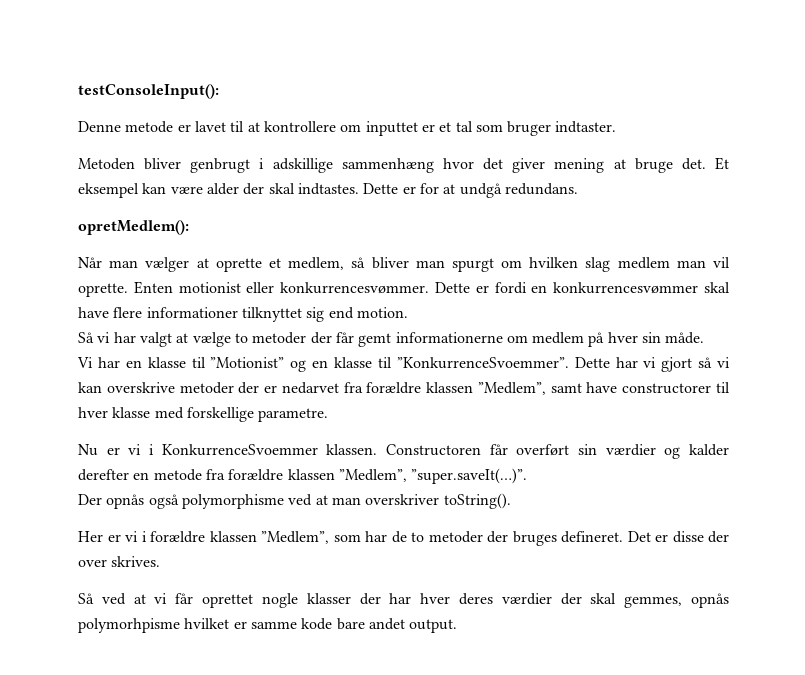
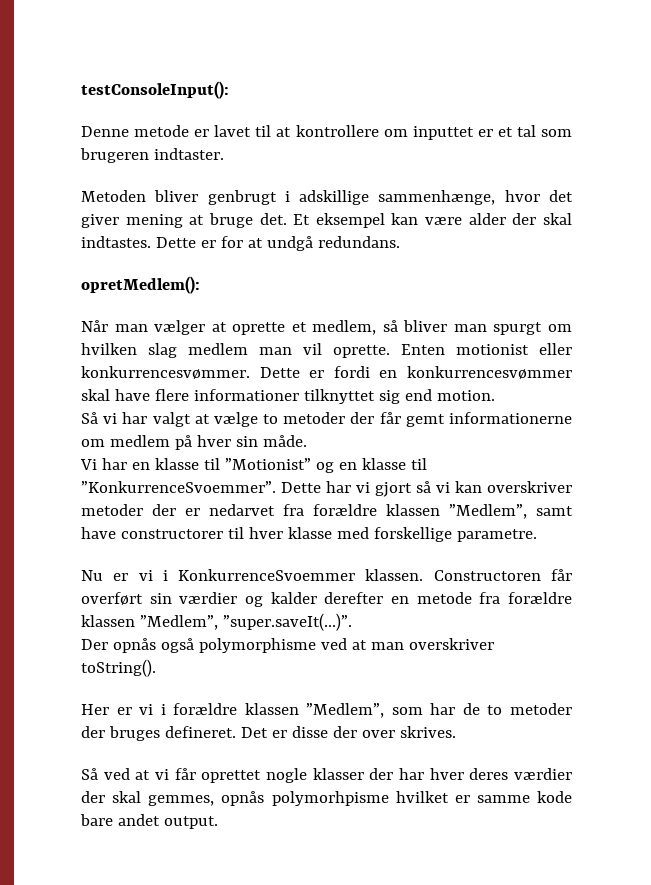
- Denne metode er lavet til at kontrollere om inputtet er et tal som bruger indtaster.
+ Denne metode er lavet til at kontrollere om inputtet er et tal som brugeren indtaster.
- Metoden bliver genbrugt i adskillige sammenhæng hvor det giver mening at bruge det.
+ Metoden bliver genbrugt i adskillige sammenhænge, hvor det giver mening at bruge det.
- Dette har vi gjort så vi kan overskrive metoder der er nedarvet fra forældre klassen ”Medlem”, samt have constructorer til hver klasse med forskellige parametre.
+ Dette har vi gjort så vi kan overskriver metoder der er nedarvet fra forældre klassen ”Medlem”, samt have constructorer til hver klasse med forskellige parametre.

